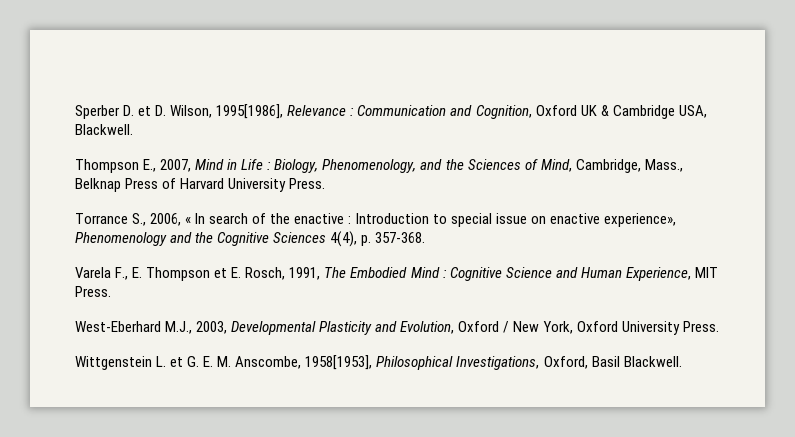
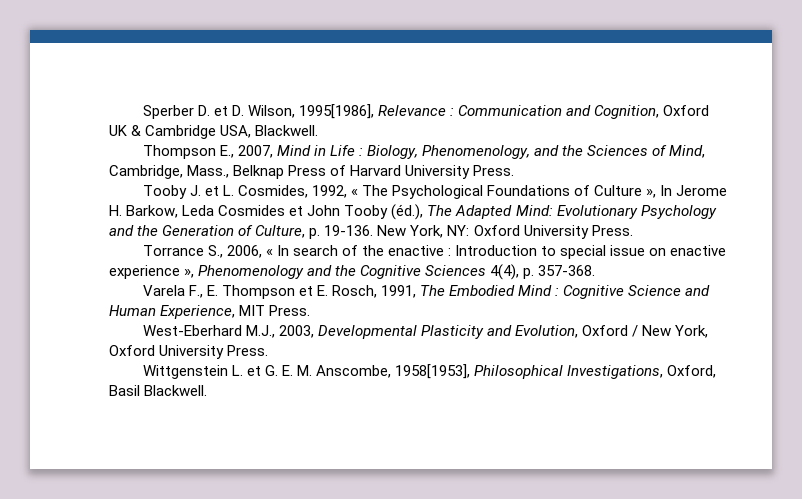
+ Tooby J. et L. Cosmides, 1992, « The Psychological Foundations of Culture », In Jerome H. Barkow, Leda Cosmides et John Tooby (éd.), The Adapted Mind: Evolutionary Psychology and the Generation of Culture, p. 19-136. New York, NY: Oxford University Press.
- Torrance S., 2006, « In search of the enactive : Introduction to special issue on enactive experience», Phenomenology and the Cognitive Sciences 4(4), p. 357-368.
+ Torrance S., 2006, « In search of the enactive : Introduction to special issue on enactive experience », Phenomenology and the Cognitive Sciences 4(4), p. 357-368.

